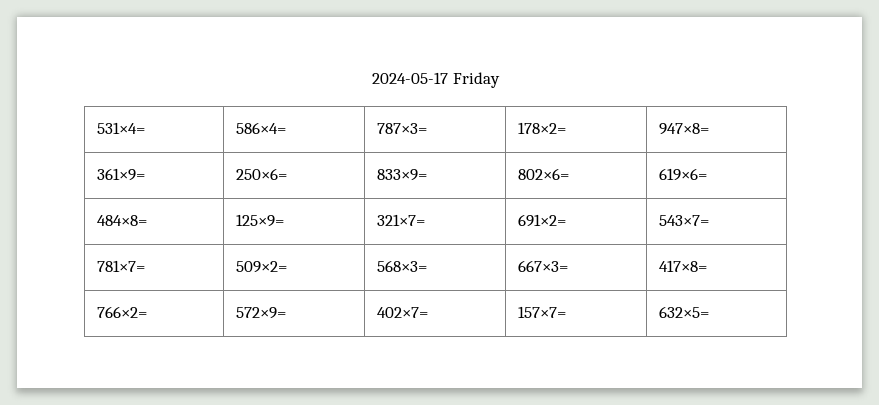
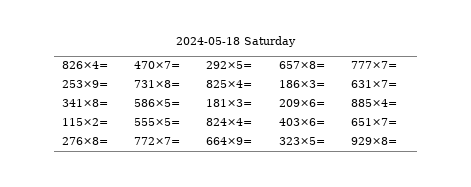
- 2024-05-17 Friday
- 531×4= | 586×4= | 787×3= | 178×2= | 947×8=
- 361×9= | 250×6= | 833×9= | 802×6= | 619×6=
- 484×8= | 125×9= | 321×7= | 691×2= | 543×7=
- 781×7= | 509×2= | 568×3= | 667×3= | 417×8=
- 766×2= | 572×9= | 402×7= | 157×7= | 632×5=
+ 2024-05-18 Saturday
+ 826×4= | 470×7= | 292×5= | 657×8= | 777×7=
+ 253×9= | 731×8= | 825×4= | 186×3= | 631×7=
+ 341×8= | 586×5= | 181×3= | 209×6= | 885×4=
+ 115×2= | 555×5= | 824×4= | 403×6= | 651×7=
+ 276×8= | 772×7= | 664×9= | 323×5= | 929×8=

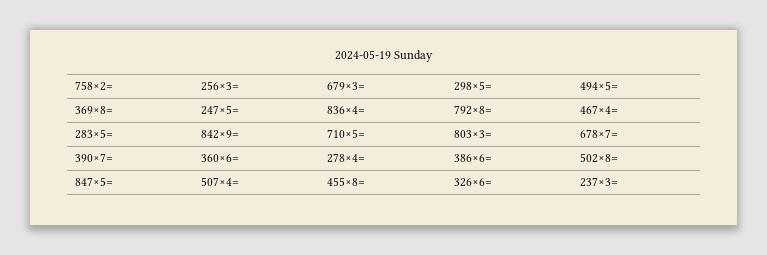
- 2024-05-18 Saturday
- 826×4= | 470×7= | 292×5= | 657×8= | 777×7=
- 253×9= | 731×8= | 825×4= | 186×3= | 631×7=
- 341×8= | 586×5= | 181×3= | 209×6= | 885×4=
- 115×2= | 555×5= | 824×4= | 403×6= | 651×7=
- 276×8= | 772×7= | 664×9= | 323×5= | 929×8=
+ 2024-05-19 Sunday
+ 758×2= | 256×3= | 679×3= | 298×5= | 494×5=
+ 369×8= | 247×5= | 836×4= | 792×8= | 467×4=
+ 283×5= | 842×9= | 710×5= | 803×3= | 678×7=
+ 390×7= | 360×6= | 278×4= | 386×6= | 502×8=
+ 847×5= | 507×4= | 455×8= | 326×6= | 237×3=

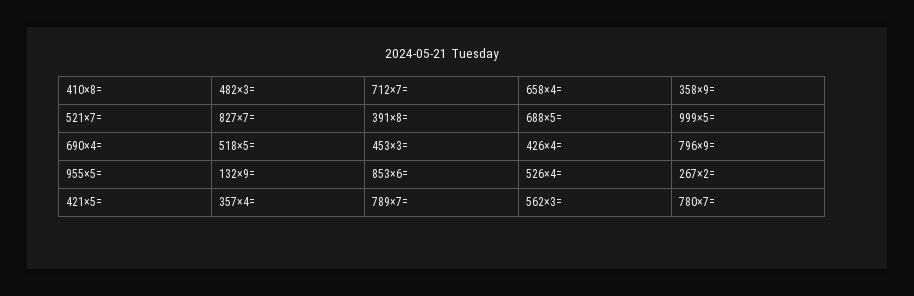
- 2024-05-19 Sunday
- 758×2= | 256×3= | 679×3= | 298×5= | 494×5=
- 369×8= | 247×5= | 836×4= | 792×8= | 467×4=
- 283×5= | 842×9= | 710×5= | 803×3= | 678×7=
- 390×7= | 360×6= | 278×4= | 386×6= | 502×8=
- 847×5= | 507×4= | 455×8= | 326×6= | 237×3=
+ 2024-05-21 Tuesday
+ 410×8= | 482×3= | 712×7= | 658×4= | 358×9=
+ 521×7= | 827×7= | 391×8= | 688×5= | 999×5=
+ 690×4= | 518×5= | 453×3= | 426×4= | 796×9=
+ 955×5= | 132×9= | 853×6= | 526×4= | 267×2=
+ 421×5= | 357×4= | 789×7= | 562×3= | 780×7=

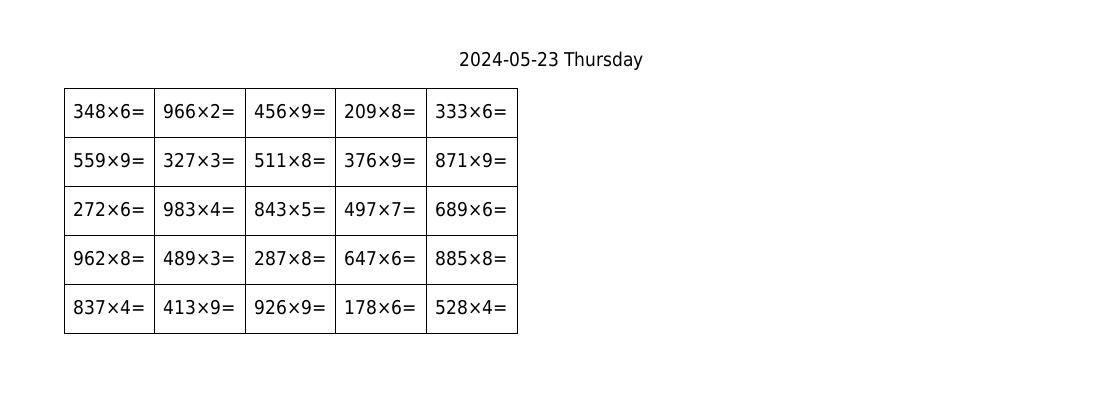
- 2024-05-21 Tuesday
- 410×8= | 482×3= | 712×7= | 658×4= | 358×9=
- 521×7= | 827×7= | 391×8= | 688×5= | 999×5=
- 690×4= | 518×5= | 453×3= | 426×4= | 796×9=
- 955×5= | 132×9= | 853×6= | 526×4= | 267×2=
- 421×5= | 357×4= | 789×7= | 562×3= | 780×7=
+ 2024-05-23 Thursday
+ 348×6= | 966×2= | 456×9= | 209×8= | 333×6=
+ 559×9= | 327×3= | 511×8= | 376×9= | 871×9=
+ 272×6= | 983×4= | 843×5= | 497×7= | 689×6=
+ 962×8= | 489×3= | 287×8= | 647×6= | 885×8=
+ 837×4= | 413×9= | 926×9= | 178×6= | 528×4=

